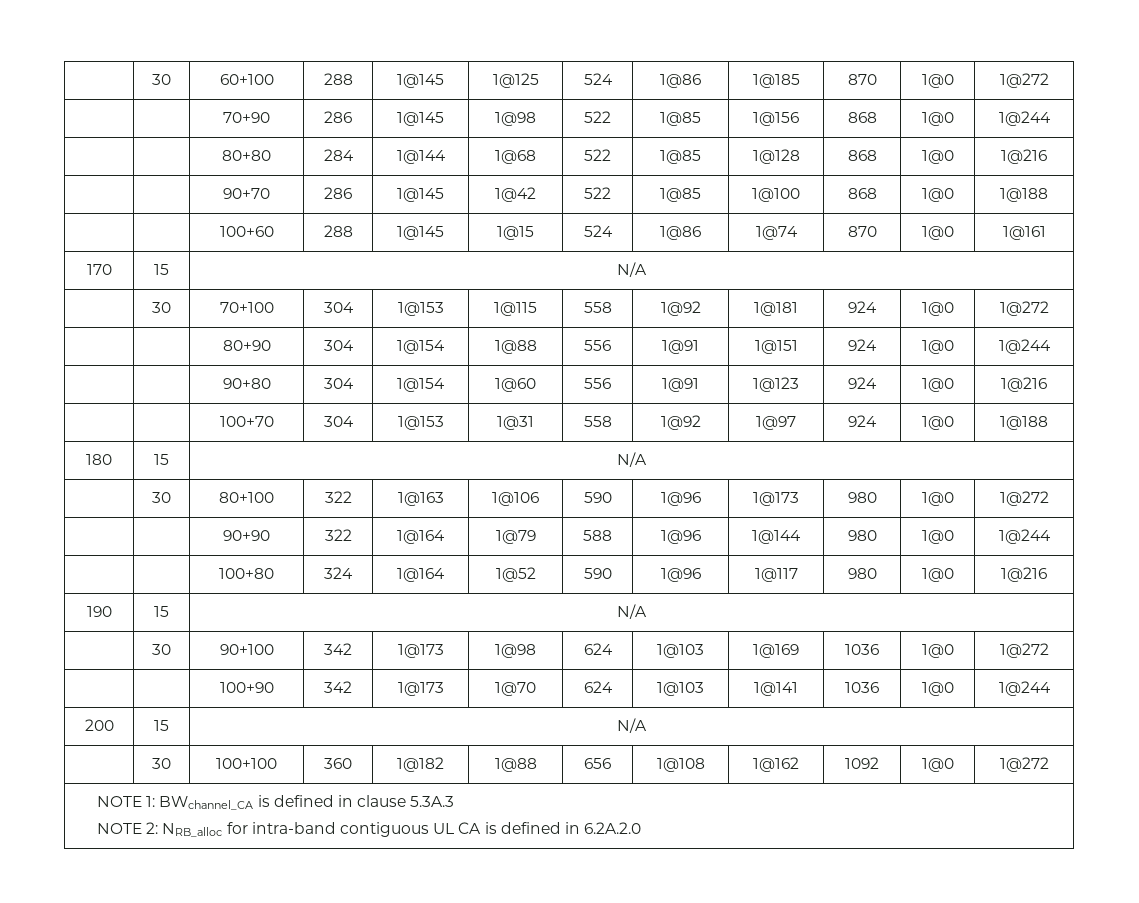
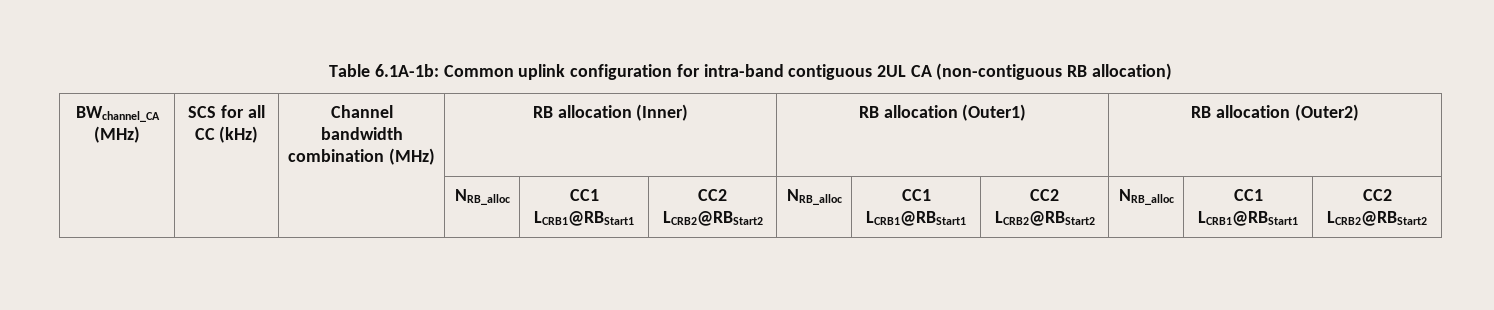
- | 30 | 60+100 | 288 | 1@145 | 1@125 | 524 | 1@86 | 1@185 | 870 | 1@0 | 1@272
- | | 70+90 | 286 | 1@145 | 1@98 | 522 | 1@85 | 1@156 | 868 | 1@0 | 1@244
- | | 80+80 | 284 | 1@144 | 1@68 | 522 | 1@85 | 1@128 | 868 | 1@0 | 1@216
- | | 90+70 | 286 | 1@145 | 1@42 | 522 | 1@85 | 1@100 | 868 | 1@0 | 1@188
- | | 100+60 | 288 | 1@145 | 1@15 | 524 | 1@86 | 1@74 | 870 | 1@0 | 1@161
- 170 | 15 | N/A
- | 30 | 70+100 | 304 | 1@153 | 1@115 | 558 | 1@92 | 1@181 | 924 | 1@0 | 1@272
- | | 80+90 | 304 | 1@154 | 1@88 | 556 | 1@91 | 1@151 | 924 | 1@0 | 1@244
- | | 90+80 | 304 | 1@154 | 1@60 | 556 | 1@91 | 1@123 | 924 | 1@0 | 1@216
- | | 100+70 | 304 | 1@153 | 1@31 | 558 | 1@92 | 1@97 | 924 | 1@0 | 1@188
- 180 | 15 | N/A
- | 30 | 80+100 | 322 | 1@163 | 1@106 | 590 | 1@96 | 1@173 | 980 | 1@0 | 1@272
- | | 90+90 | 322 | 1@164 | 1@79 | 588 | 1@96 | 1@144 | 980 | 1@0 | 1@244
- | | 100+80 | 324 | 1@164 | 1@52 | 590 | 1@96 | 1@117 | 980 | 1@0 | 1@216
- 190 | 15 | N/A
- | 30 | 90+100 | 342 | 1@173 | 1@98 | 624 | 1@103 | 1@169 | 1036 | 1@0 | 1@272
- | | 100+90 | 342 | 1@173 | 1@70 | 624 | 1@103 | 1@141 | 1036 | 1@0 | 1@244
- 200 | 15 | N/A
- | 30 | 100+100 | 360 | 1@182 | 1@88 | 656 | 1@108 | 1@162 | 1092 | 1@0 | 1@272
- NOTE 1: BWchannel_CA is defined in clause 5.3A.3
- NOTE 2: NRB_alloc for intra-band contiguous UL CA is defined in 6.2A.2.0
+ Table 6.1A-1b: Common uplink configuration for intra-band contiguous 2UL CA (non-contiguous RB allocation)
+ BWchannel_CA (MHz) | SCS for all CC (kHz) | Channel bandwidth combination (MHz) | RB allocation (Inner) | RB allocation (Outer1) | RB allocation (Outer2)
+ | | | NRB_alloc | CC1 LCRB1@RBStart1 | CC2 LCRB2@RBStart2 | NRB_alloc | CC1 LCRB1@RBStart1 | CC2 LCRB2@RBStart2 | NRB_alloc | CC1 LCRB1@RBStart1 | CC2 LCRB2@RBStart2

